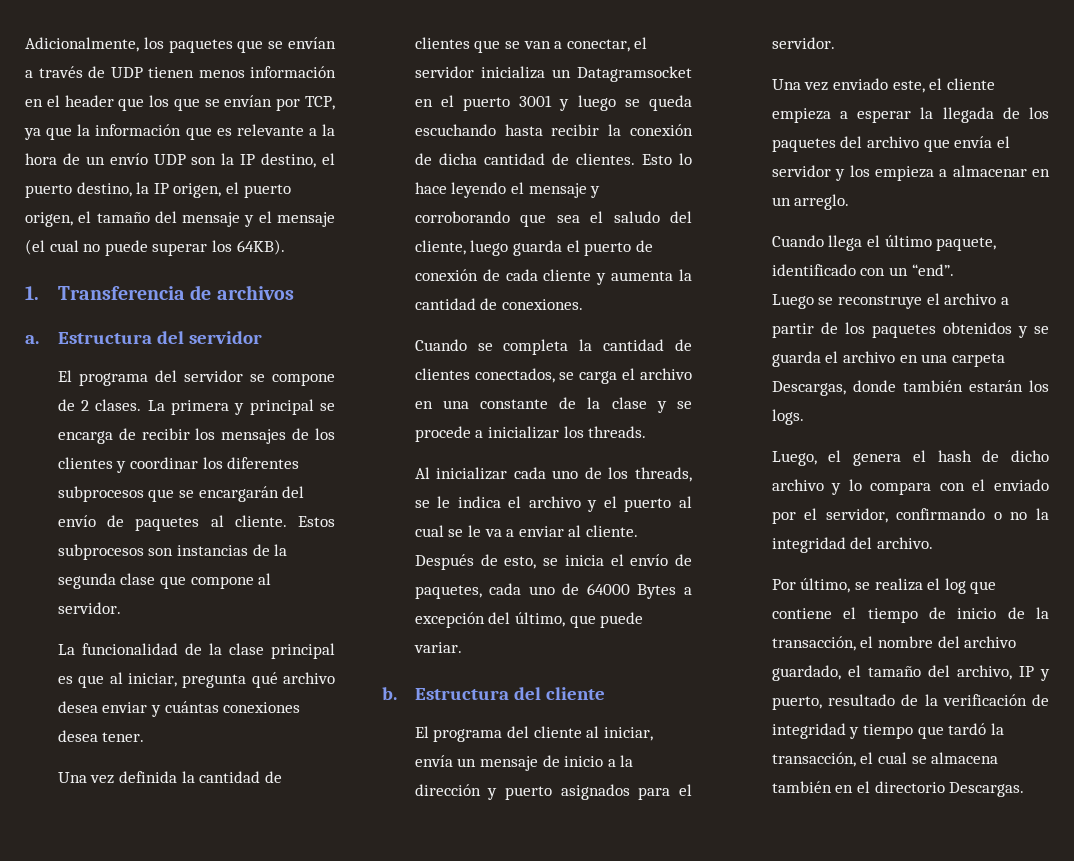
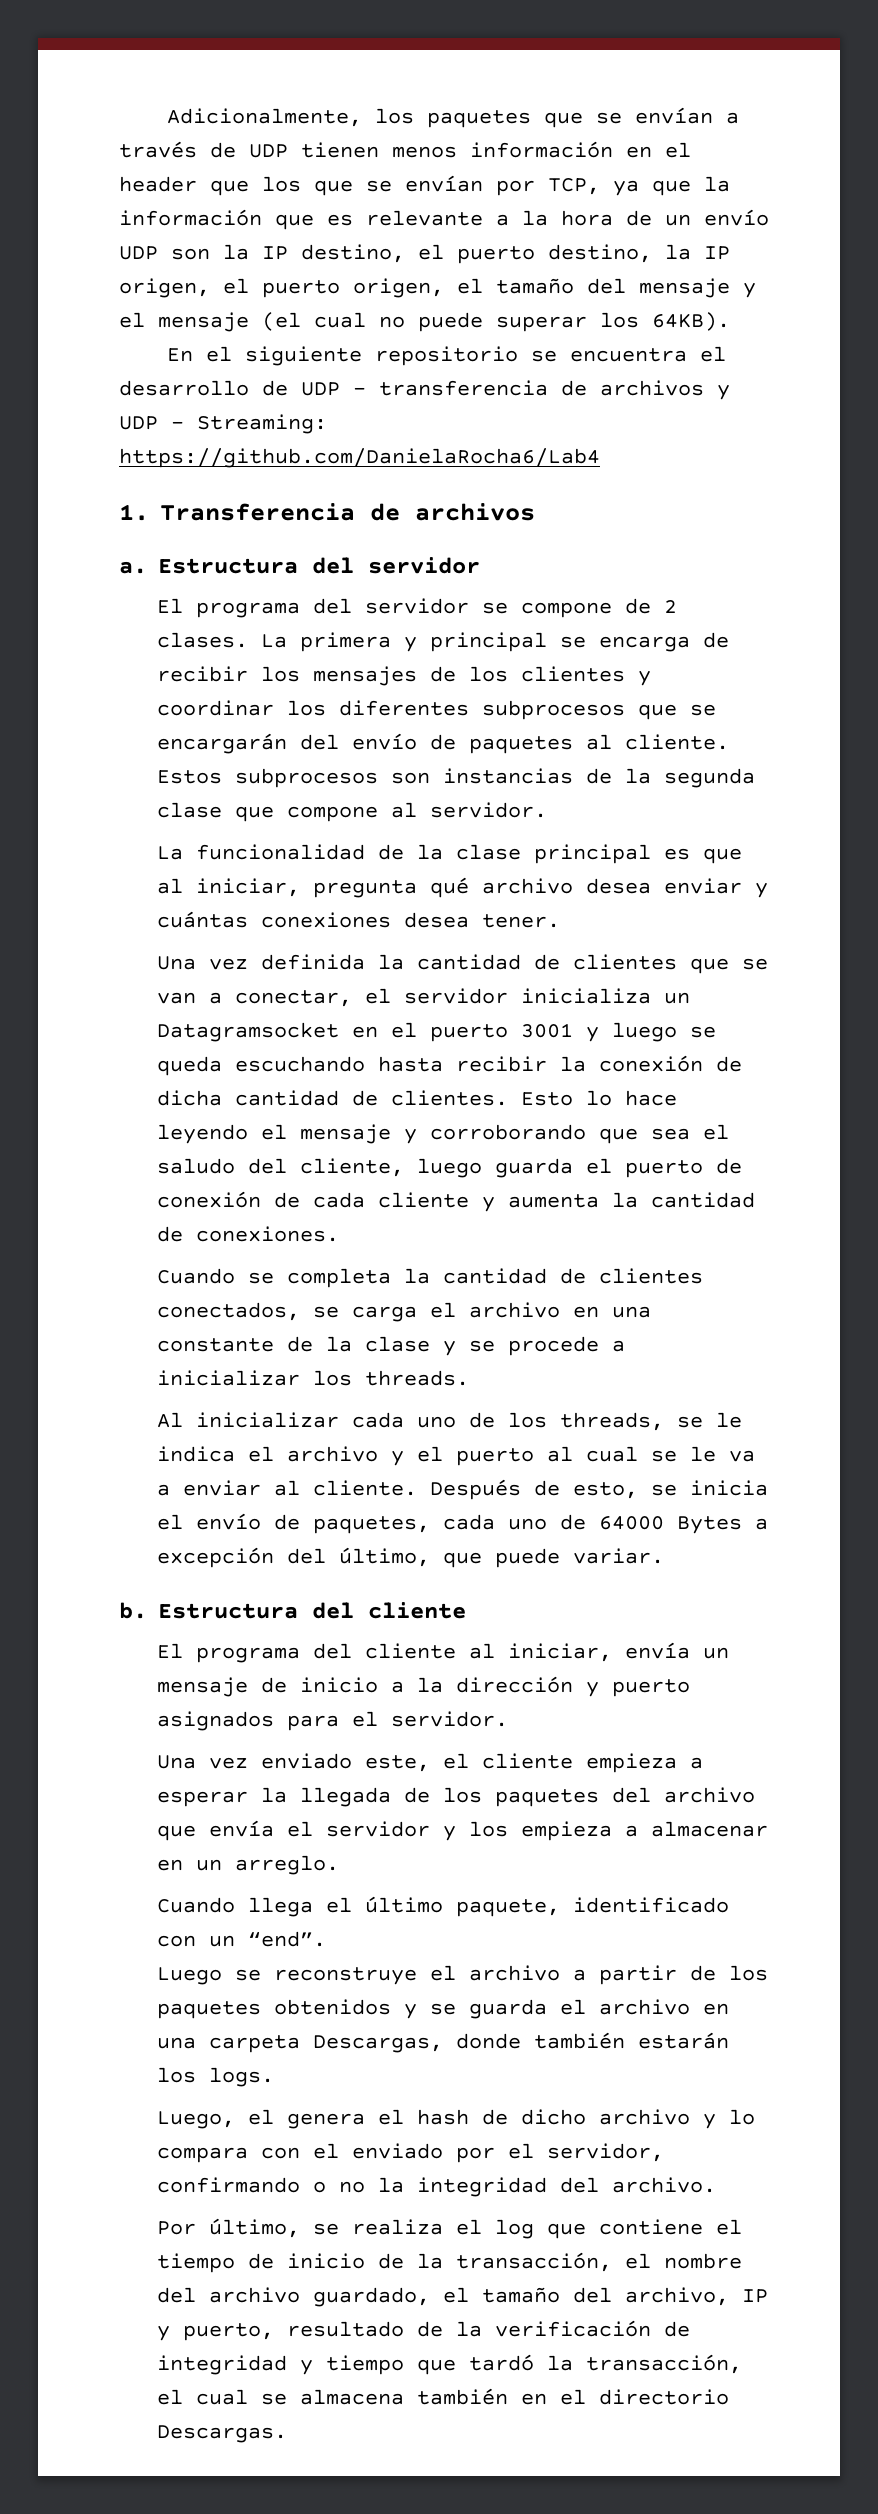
+ En el siguiente repositorio se encuentra el desarrollo de UDP – transferencia de archivos y UDP – Streaming: https://github.com/DanielaRocha6/Lab4

